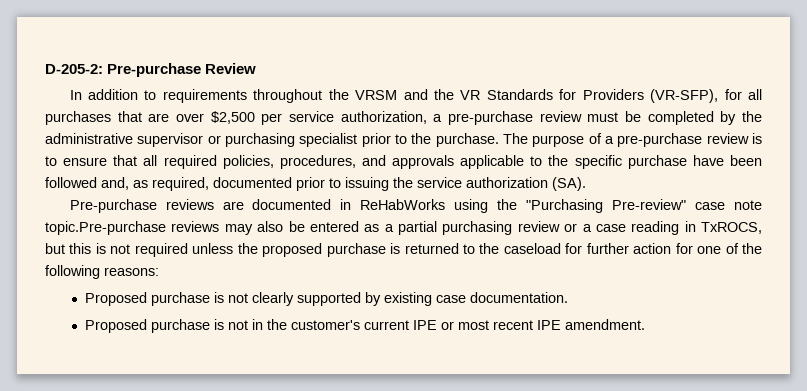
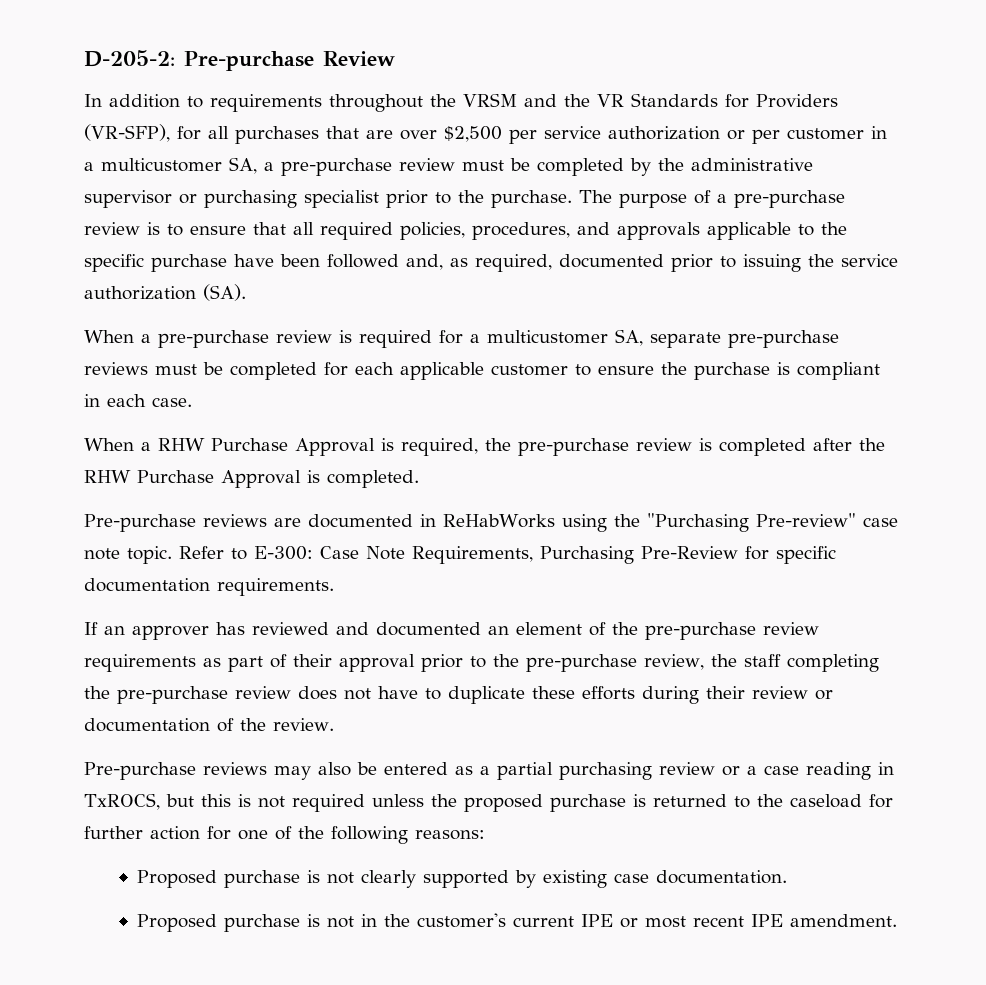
- In addition to requirements throughout the VRSM and the VR Standards for Providers (VR-SFP), for all purchases that are over $2,500 per service authorization, a pre-purchase review must be completed by the administrative supervisor or purchasing specialist prior to the purchase.
+ In addition to requirements throughout the VRSM and the VR Standards for Providers (VR-SFP), for all purchases that are over $2,500 per service authorization or per customer in a multicustomer SA, a pre-purchase review must be completed by the administrative supervisor or purchasing specialist prior to the purchase.
+ When a pre-purchase review is required for a multicustomer SA, separate pre-purchase reviews must be completed for each applicable customer to ensure the purchase is compliant in each case.
+ When a RHW Purchase Approval is required, the pre-purchase review is completed after the RHW Purchase Approval is completed.
- Pre-purchase reviews are documented in ReHabWorks using the "Purchasing Pre-review" case note topic.Pre-purchase reviews may also be entered as a partial purchasing review or a case reading in TxROCS, but this is not required unless the proposed purchase is returned to the caseload for further action for one of the following reasons:
+ Pre-purchase reviews are documented in ReHabWorks using the "Purchasing Pre-review" case note topic. Refer to E-300: Case Note Requirements, Purchasing Pre-Review for specific documentation requirements.
+ If an approver has reviewed and documented an element of the pre-purchase review requirements as part of their approval prior to the pre-purchase review, the staff completing the pre-purchase review does not have to duplicate these efforts during their review or documentation of the review.
+ Pre-purchase reviews may also be entered as a partial purchasing review or a case reading in TxROCS, but this is not required unless the proposed purchase is returned to the caseload for further action for one of the following reasons:

